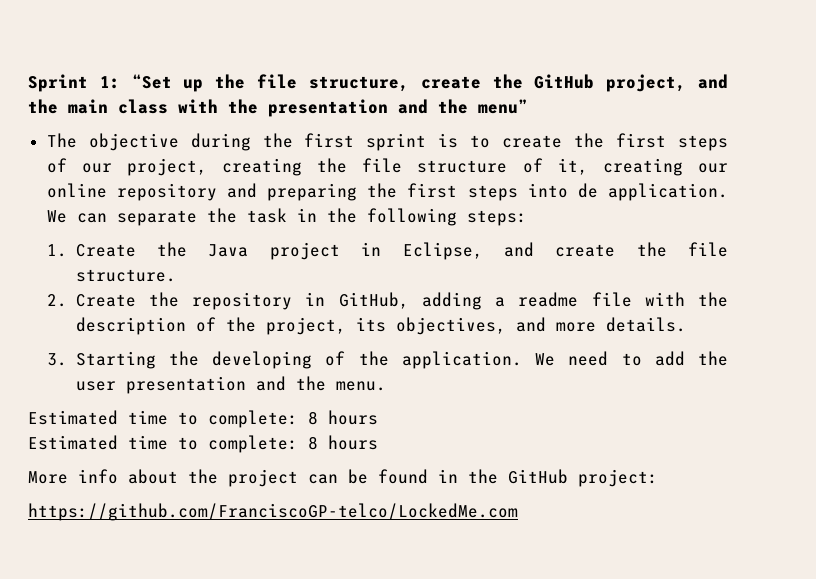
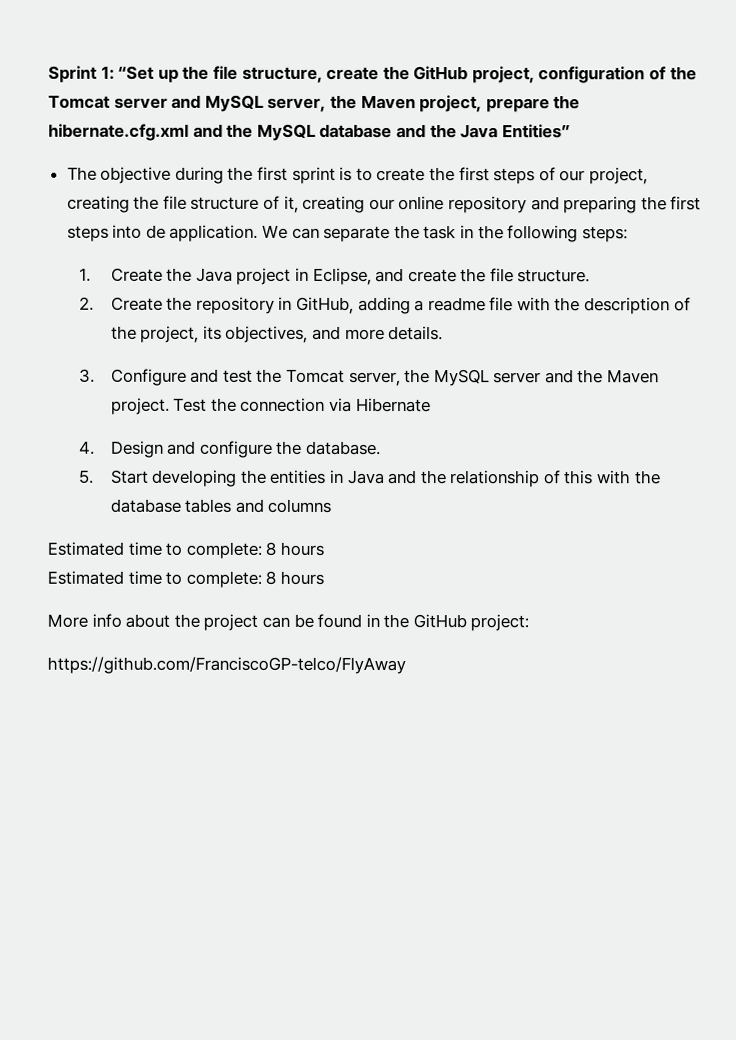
- Sprint 1: “Set up the file structure, create the GitHub project, and the main class with the presentation and the menu”
+ Sprint 1: “Set up the file structure, create the GitHub project, configuration of the Tomcat server and MySQL server, the Maven project, prepare the hibernate.cfg.xml and the MySQL database and the Java Entities”
- 3. Starting the developing of the application. We need to add the user presentation and the menu.
+ 3. Configure and test the Tomcat server, the MySQL server and the Maven project. Test the connection via Hibernate
+ 4. Design and configure the database.
+ 5. Start developing the entities in Java and the relationship of this with the database tables and columns
- https://github.com/FranciscoGP-telco/LockedMe.com
+ https://github.com/FranciscoGP-telco/FlyAway

